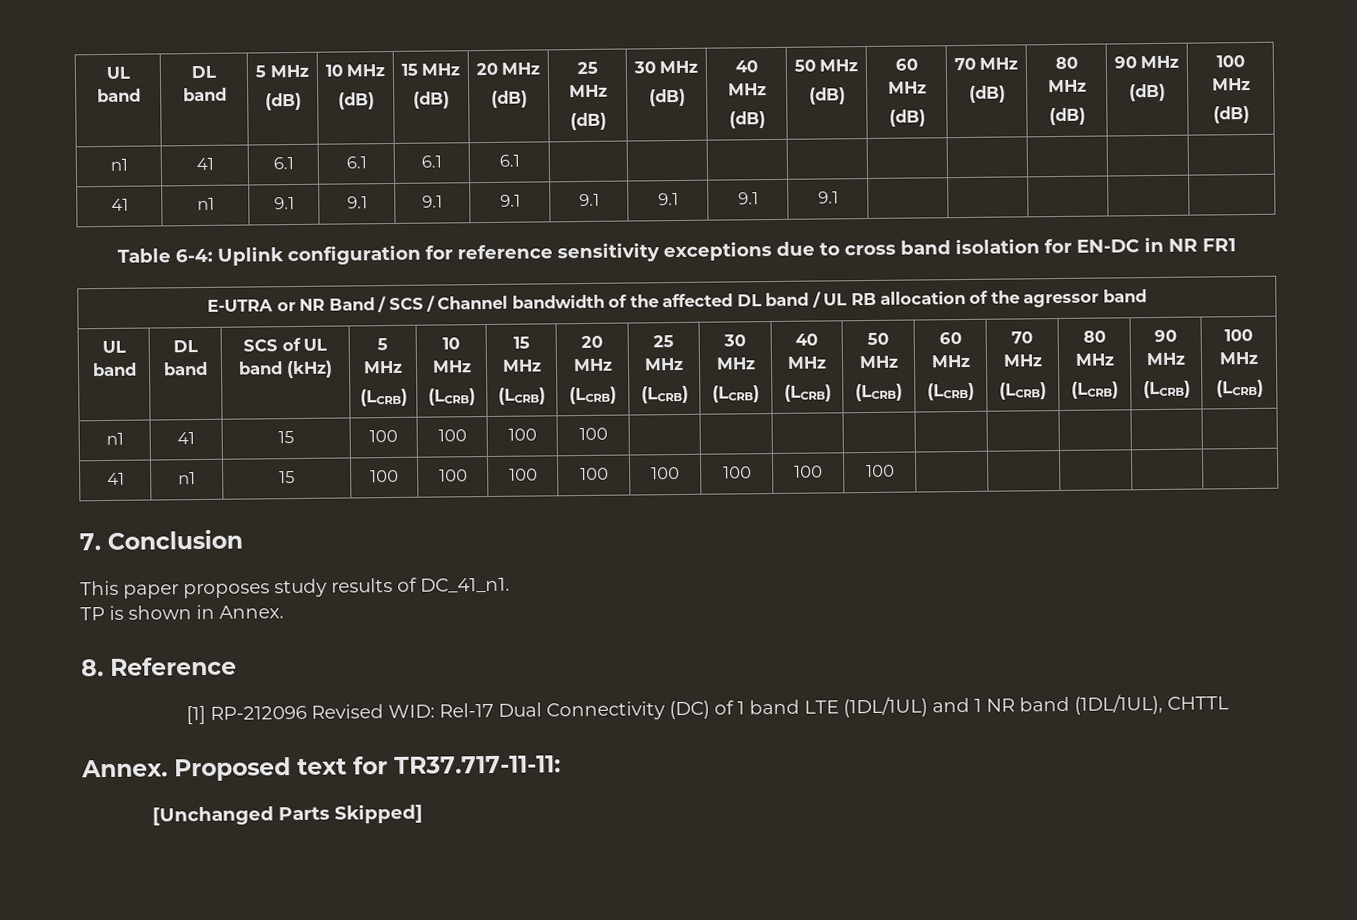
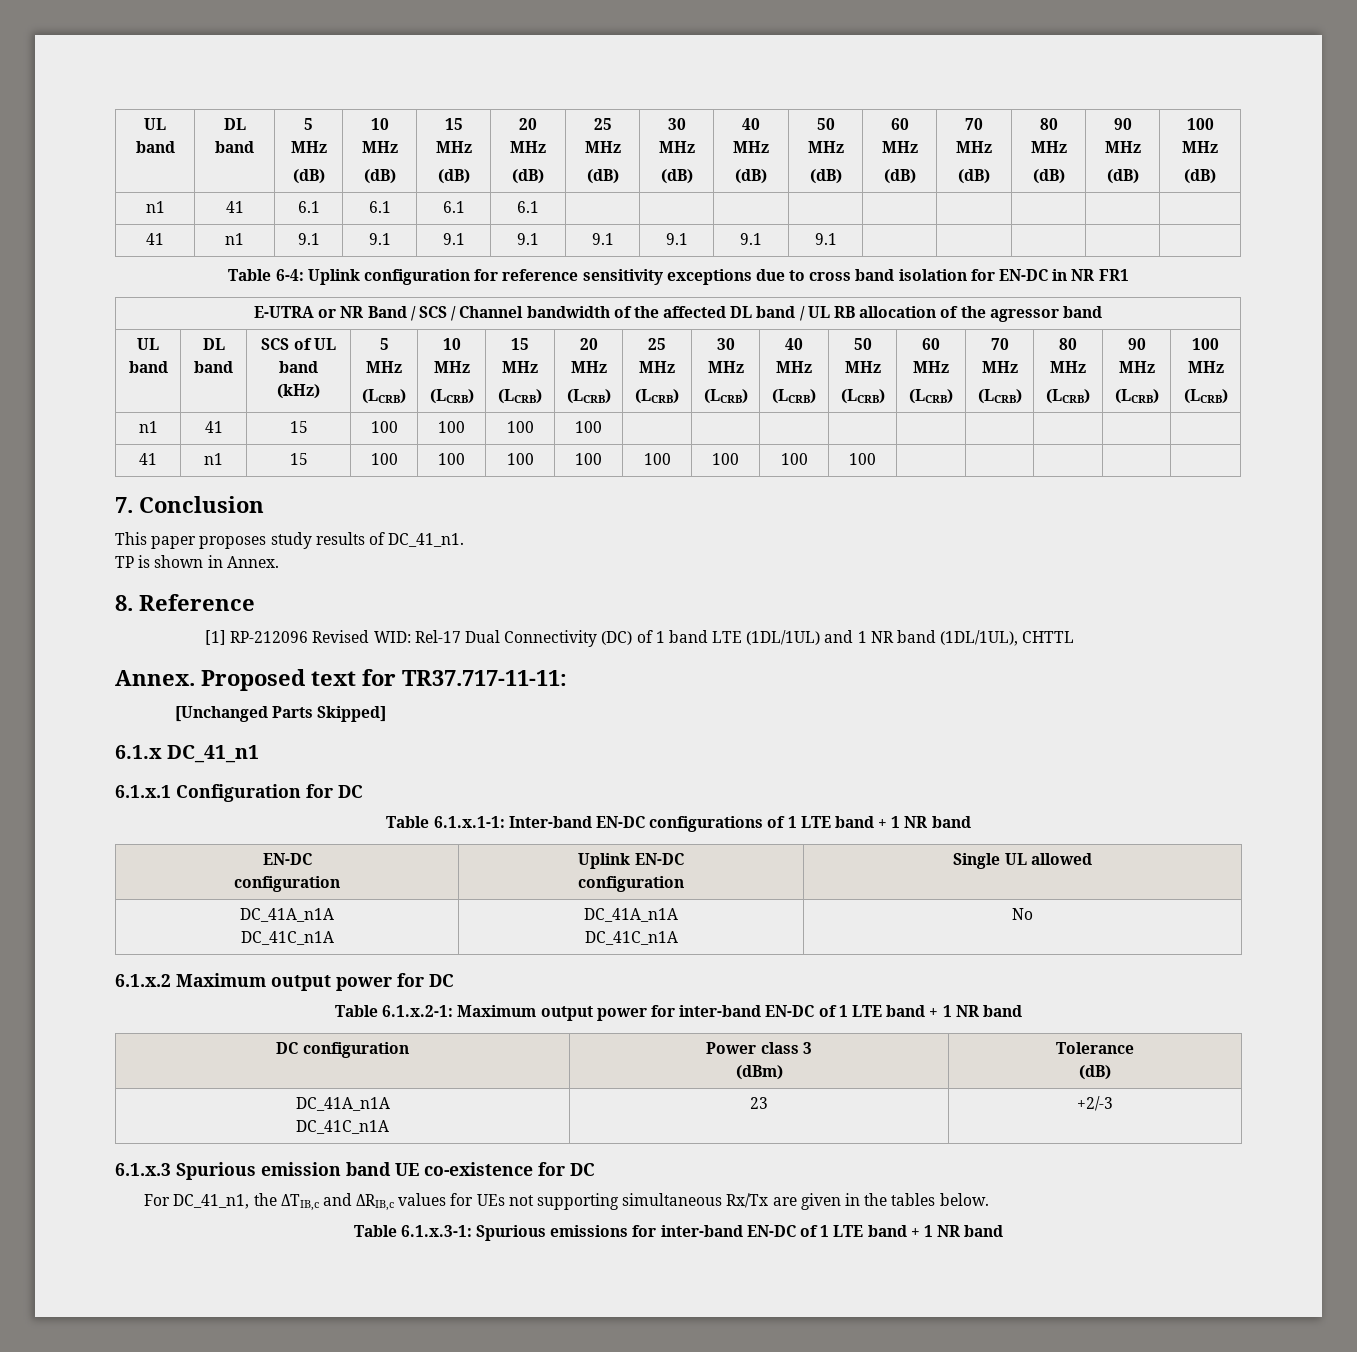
+ 6.1.x DC_41_n1
+ 6.1.x.1 Configuration for DC
+ Table 6.1.x.1-1: Inter-band EN-DC configurations of 1 LTE band + 1 NR band
+ EN-DC
+ configuration | Uplink EN-DC
+ configuration | Single UL allowed
+ DC_41A_n1A
+ DC_41C_n1A | DC_41A_n1A
+ DC_41C_n1A | No
+ 6.1.x.2 Maximum output power for DC
+ Table 6.1.x.2-1: Maximum output power for inter-band EN-DC of 1 LTE band + 1 NR band
+ DC configuration | Power class 3
+ (dBm) | Tolerance
+ (dB)
+ DC_41A_n1A
+ DC_41C_n1A | 23 | +2/-3
+ 6.1.x.3 Spurious emission band UE co-existence for DC
+ For DC_41_n1, the ΔTIB,c and ΔRIB,c values for UEs not supporting simultaneous Rx/Tx are given in the tables below.
+ Table 6.1.x.3-1: Spurious emissions for inter-band EN-DC of 1 LTE band + 1 NR band

